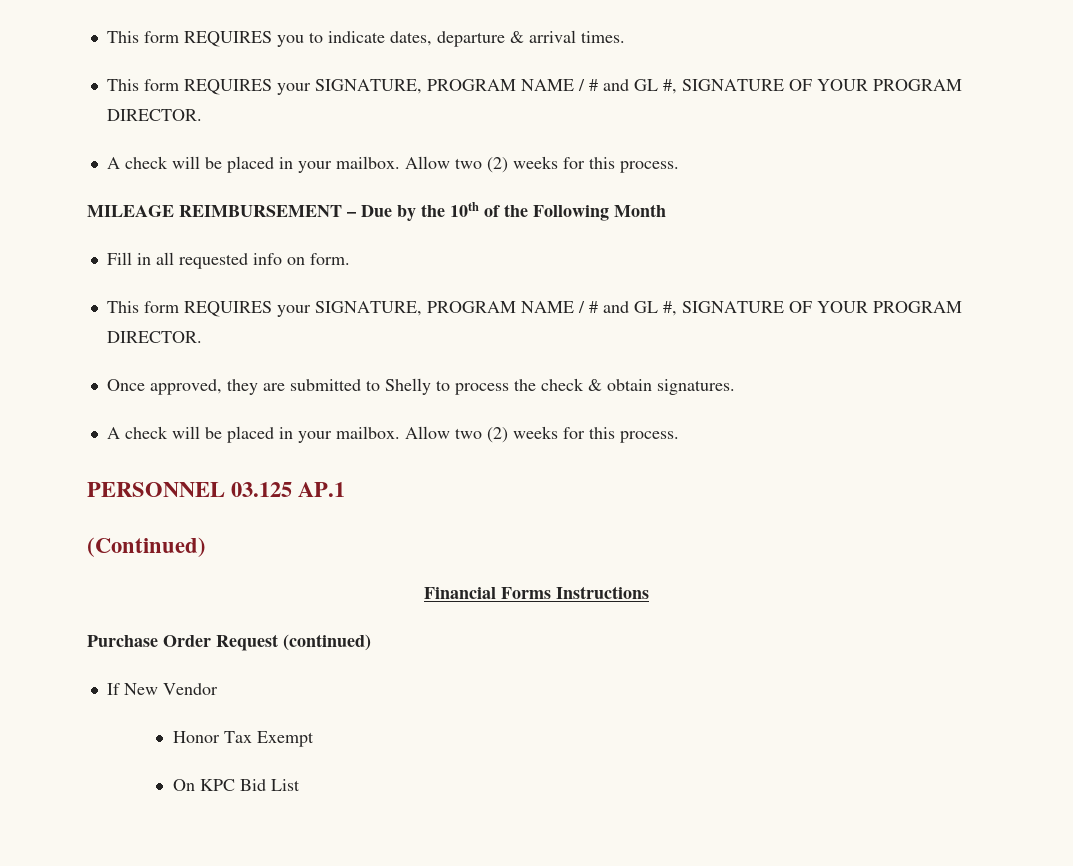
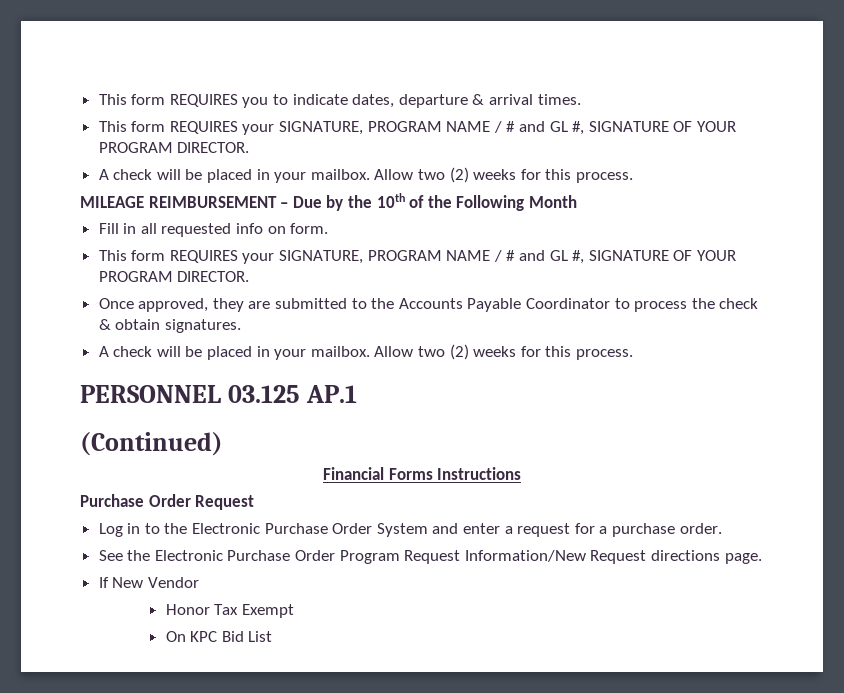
- Once approved, they are submitted to Shelly to process the check & obtain signatures.
+ Once approved, they are submitted to the Accounts Payable Coordinator to process the check & obtain signatures.
- Purchase Order Request (continued)
+ Purchase Order Request
+ Log in to the Electronic Purchase Order System and enter a request for a purchase order.
+ See the Electronic Purchase Order Program Request Information/New Request directions page.

